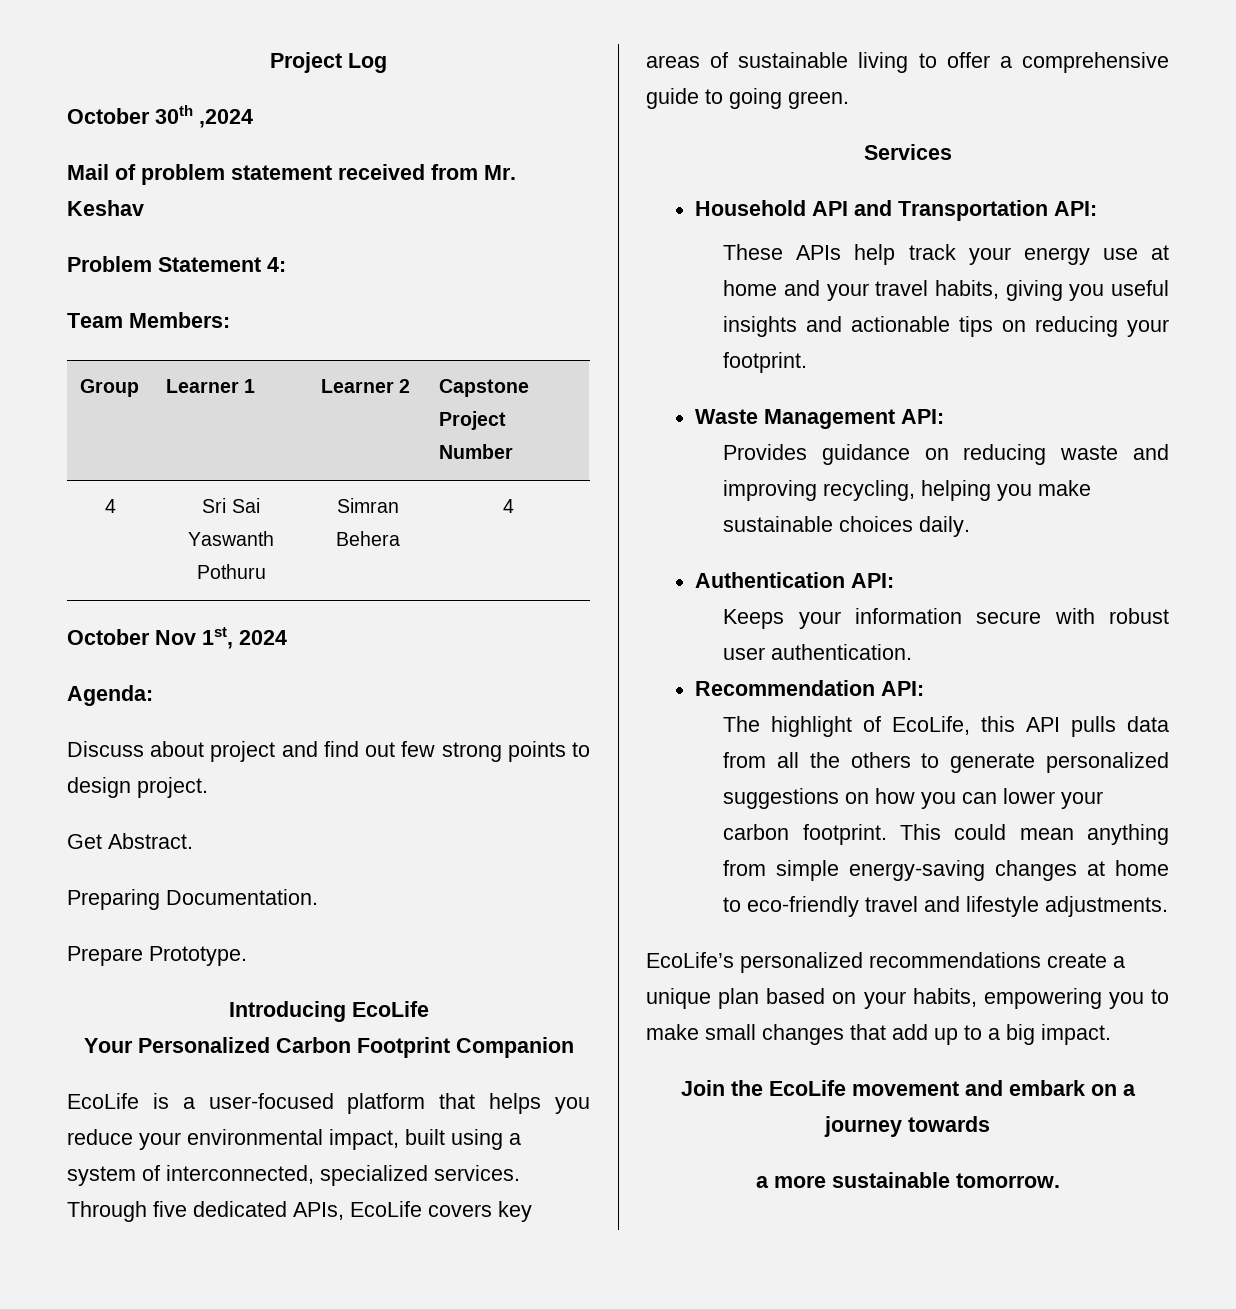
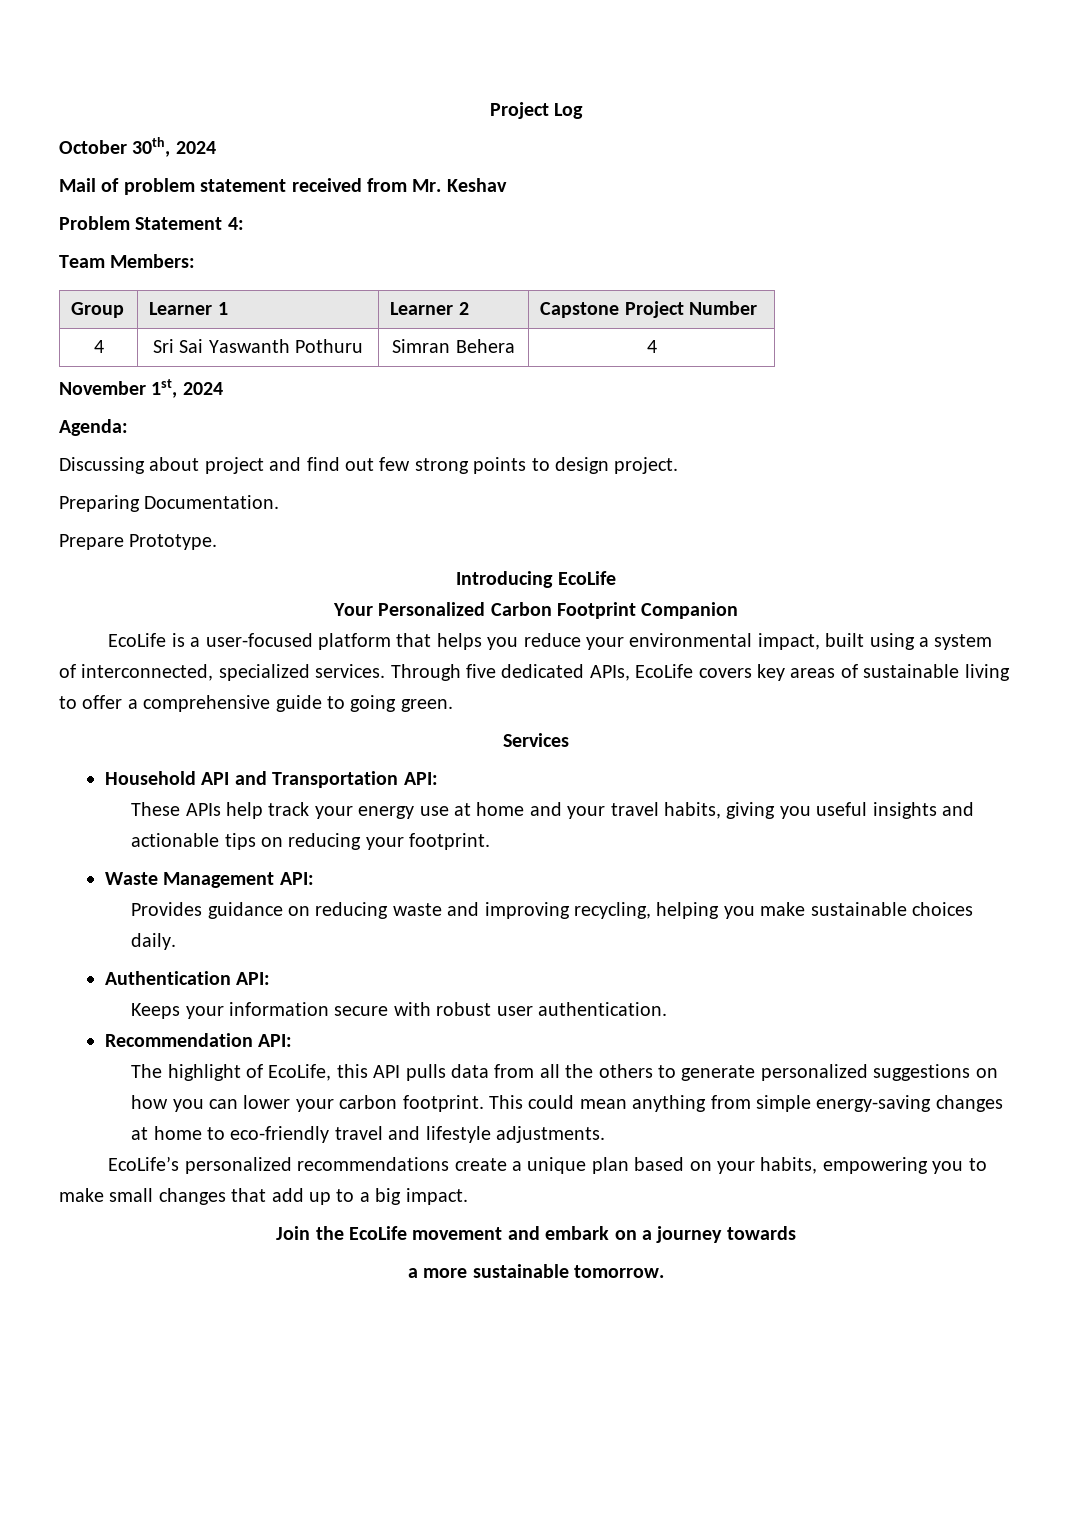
- October 30th ,2024
+ October 30th, 2024
- October Nov 1st, 2024
+ November 1st, 2024
- Discuss about project and find out few strong points to design project.
+ Discussing about project and find out few strong points to design project.
- Get Abstract.

